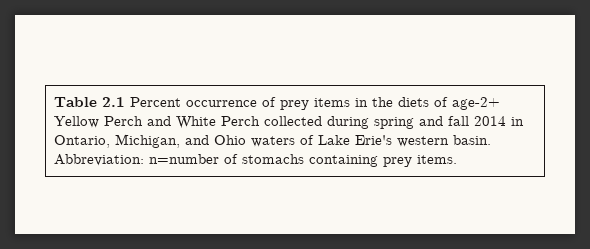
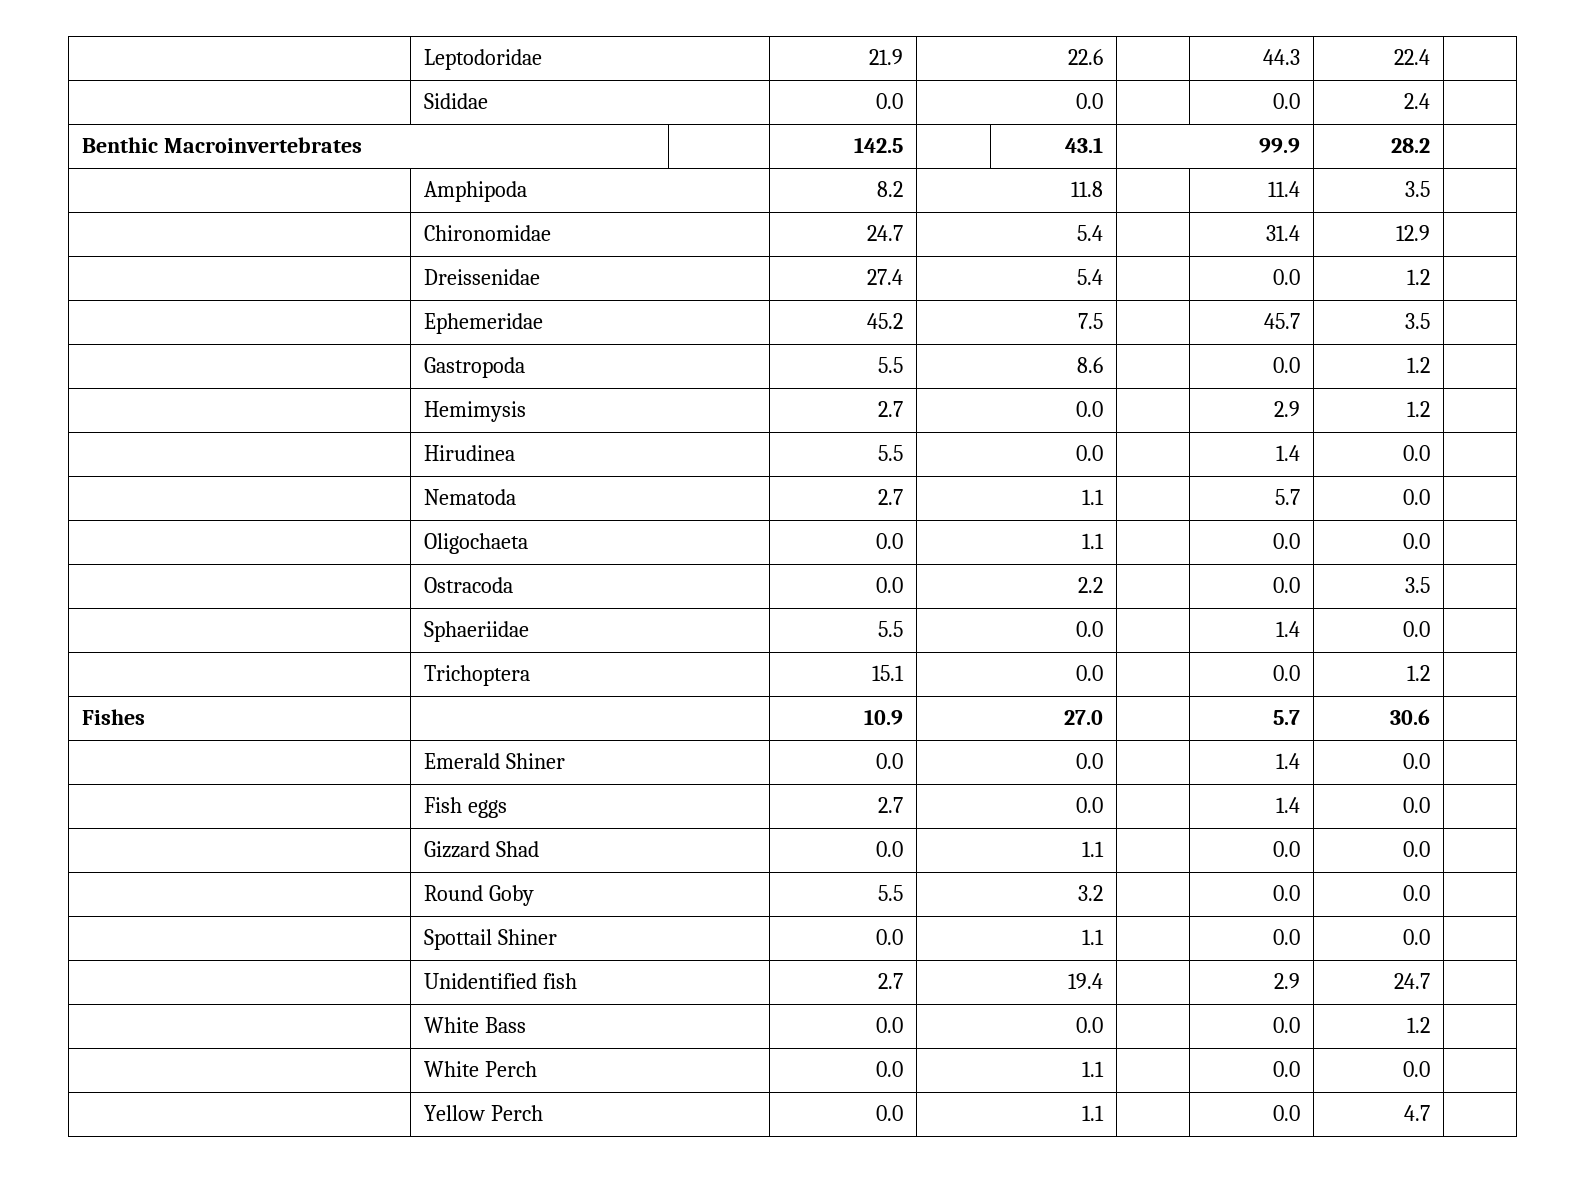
- Table 2.1 Percent occurrence of prey items in the diets of age-2+ Yellow Perch and White Perch collected during spring and fall 2014 in Ontario, Michigan, and Ohio waters of Lake Erie's western basin. Abbreviation: n=number of stomachs containing prey items.
+ Leptodoridae | 21.9 | 22.6 | | 44.3 | 22.4 |
+ | Sididae | 0.0 | 0.0 | | 0.0 | 2.4 |
+ Benthic Macroinvertebrates | | 142.5 | | 43.1 | 99.9 | 28.2 |
+ | Amphipoda | 8.2 | 11.8 | | 11.4 | 3.5 |
+ | Chironomidae | 24.7 | 5.4 | | 31.4 | 12.9 |
+ | Dreissenidae | 27.4 | 5.4 | | 0.0 | 1.2 |
+ | Ephemeridae | 45.2 | 7.5 | | 45.7 | 3.5 |
+ | Gastropoda | 5.5 | 8.6 | | 0.0 | 1.2 |
+ | Hemimysis | 2.7 | 0.0 | | 2.9 | 1.2 |
+ | Hirudinea | 5.5 | 0.0 | | 1.4 | 0.0 |
+ | Nematoda | 2.7 | 1.1 | | 5.7 | 0.0 |
+ | Oligochaeta | 0.0 | 1.1 | | 0.0 | 0.0 |
+ | Ostracoda | 0.0 | 2.2 | | 0.0 | 3.5 |
+ | Sphaeriidae | 5.5 | 0.0 | | 1.4 | 0.0 |
+ | Trichoptera | 15.1 | 0.0 | | 0.0 | 1.2 |
+ Fishes | | 10.9 | 27.0 | | 5.7 | 30.6 |
+ | Emerald Shiner | 0.0 | 0.0 | | 1.4 | 0.0 |
+ | Fish eggs | 2.7 | 0.0 | | 1.4 | 0.0 |
+ | Gizzard Shad | 0.0 | 1.1 | | 0.0 | 0.0 |
+ | Round Goby | 5.5 | 3.2 | | 0.0 | 0.0 |
+ | Spottail Shiner | 0.0 | 1.1 | | 0.0 | 0.0 |
+ | Unidentified fish | 2.7 | 19.4 | | 2.9 | 24.7 |
+ | White Bass | 0.0 | 0.0 | | 0.0 | 1.2 |
+ | White Perch | 0.0 | 1.1 | | 0.0 | 0.0 |
+ | Yellow Perch | 0.0 | 1.1 | | 0.0 | 4.7 |

